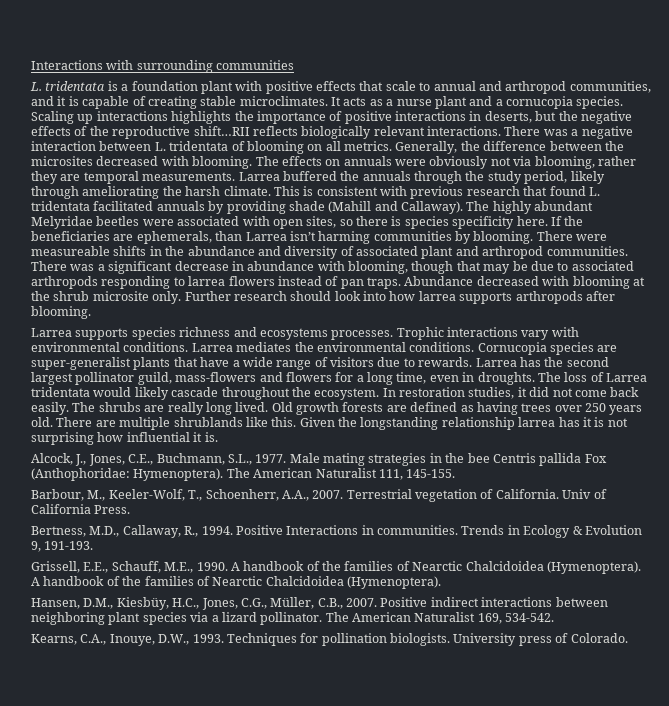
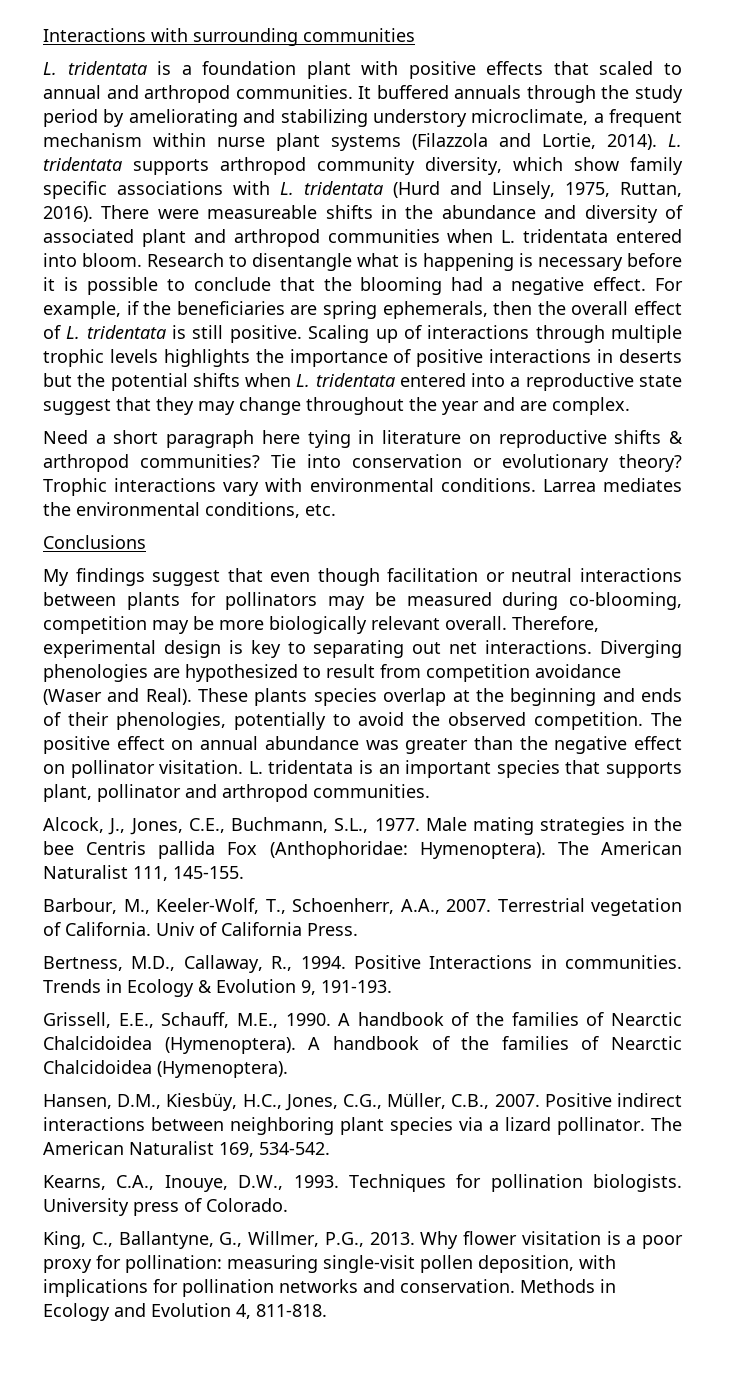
- L. tridentata is a foundation plant with positive effects that scale to annual and arthropod communities, and it is capable of creating stable microclimates. It acts as a nurse plant and a cornucopia species. Scaling up interactions highlights the importance of positive interactions in deserts, but the negative effects of the reproductive shift…RII reflects biologically relevant interactions. There was a negative interaction between L. tridentata of blooming on all metrics. Generally, the difference between the microsites decreased with blooming. The effects on annuals were obviously not via blooming, rather they are temporal measurements. Larrea buffered the annuals through the study period, likely through ameliorating the harsh climate. This is consistent with previous research that found L. tridentata facilitated annuals by providing shade (Mahill and Callaway). The highly abundant Melyridae beetles were associated with open sites, so there is species specificity here. If the beneficiaries are ephemerals, than Larrea isn’t harming communities by blooming.
+ L. tridentata is a foundation plant with positive effects that scaled to annual and arthropod communities. It buffered annuals through the study period by ameliorating and stabilizing understory microclimate, a frequent mechanism within nurse plant systems (Filazzola and Lortie, 2014). L. tridentata supports arthropod community diversity, which show family specific associations with L. tridentata (Hurd and Linsely, 1975, Ruttan, 2016).
- There were measureable shifts in the abundance and diversity of associated plant and arthropod communities. There was a significant decrease in abundance with blooming, though that may be due to associated arthropods responding to larrea flowers instead of pan traps. Abundance decreased with blooming at the shrub microsite only. Further research should look into how larrea supports arthropods after blooming.
- Larrea supports species richness and ecosystems processes.
+ There were measureable shifts in the abundance and diversity of associated plant and arthropod communities when L. tridentata entered into bloom. Research to disentangle what is happening is necessary before it is possible to conclude that the blooming had a negative effect. For example, if the beneficiaries are spring ephemerals, then the overall effect of L. tridentata is still positive. Scaling up of interactions through multiple trophic levels highlights the importance of positive interactions in deserts but the potential shifts when L. tridentata entered into a reproductive state suggest that they may change throughout the year and are complex.
+ Need a short paragraph here tying in literature on reproductive shifts & arthropod communities? Tie into conservation or evolutionary theory?
- Larrea mediates the environmental conditions. Cornucopia species are super-generalist plants that have a wide range of visitors due to rewards. Larrea has the second largest pollinator guild, mass-flowers and flowers for a long time, even in droughts. The loss of Larrea tridentata would likely cascade throughout the ecosystem. In restoration studies, it did not come back easily. The shrubs are really long lived. Old growth forests are defined as having trees over 250 years old. There are multiple shrublands like this. Given the longstanding relationship larrea has it is not surprising how influential it is.
+ Larrea mediates the environmental conditions, etc.
+ Conclusions
+ My findings suggest that even though facilitation or neutral interactions between plants for pollinators may be measured during co-blooming, competition may be more biologically relevant overall. Therefore, experimental design is key to separating out net interactions. Diverging phenologies are hypothesized to result from competition avoidance (Waser and Real). These plants species overlap at the beginning and ends of their phenologies, potentially to avoid the observed competition. The positive effect on annual abundance was greater than the negative effect on pollinator visitation. L. tridentata is an important species that supports plant, pollinator and arthropod communities.
+ King, C., Ballantyne, G., Willmer, P.G., 2013. Why flower visitation is a poor proxy for pollination: measuring single‐visit pollen deposition, with implications for pollination networks and conservation. Methods in Ecology and Evolution 4, 811-818.

